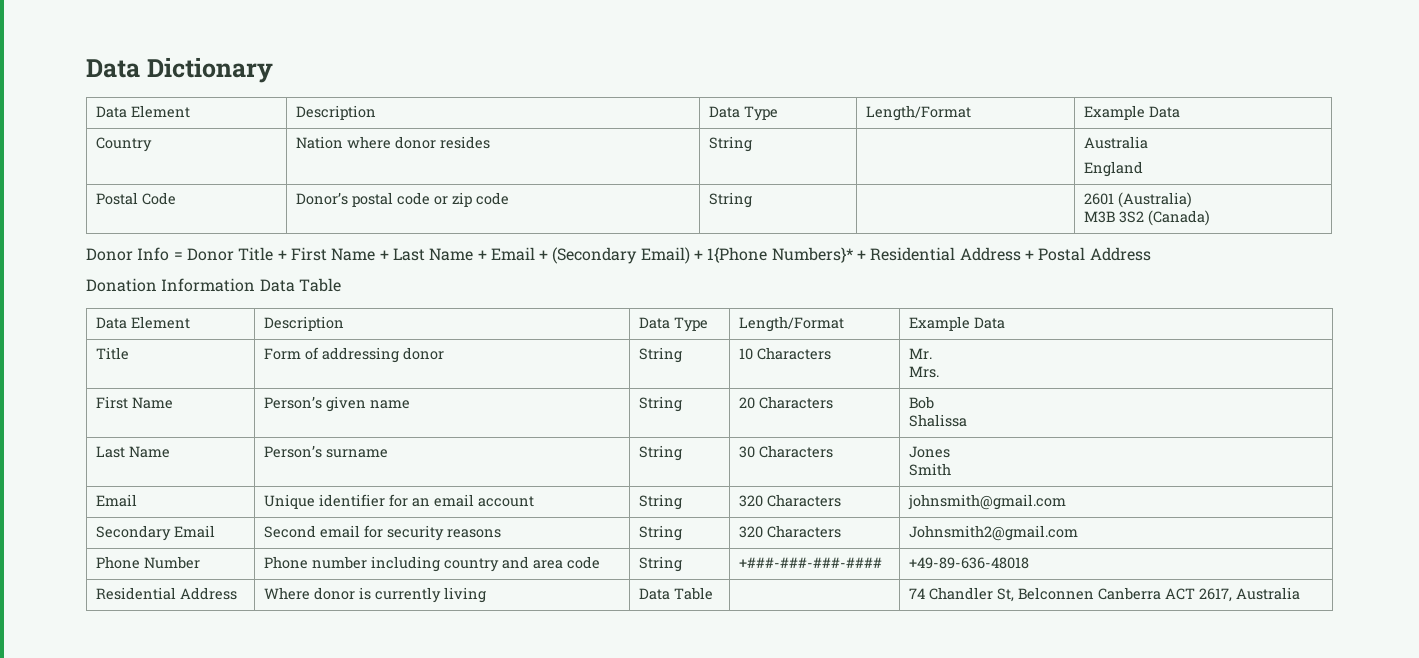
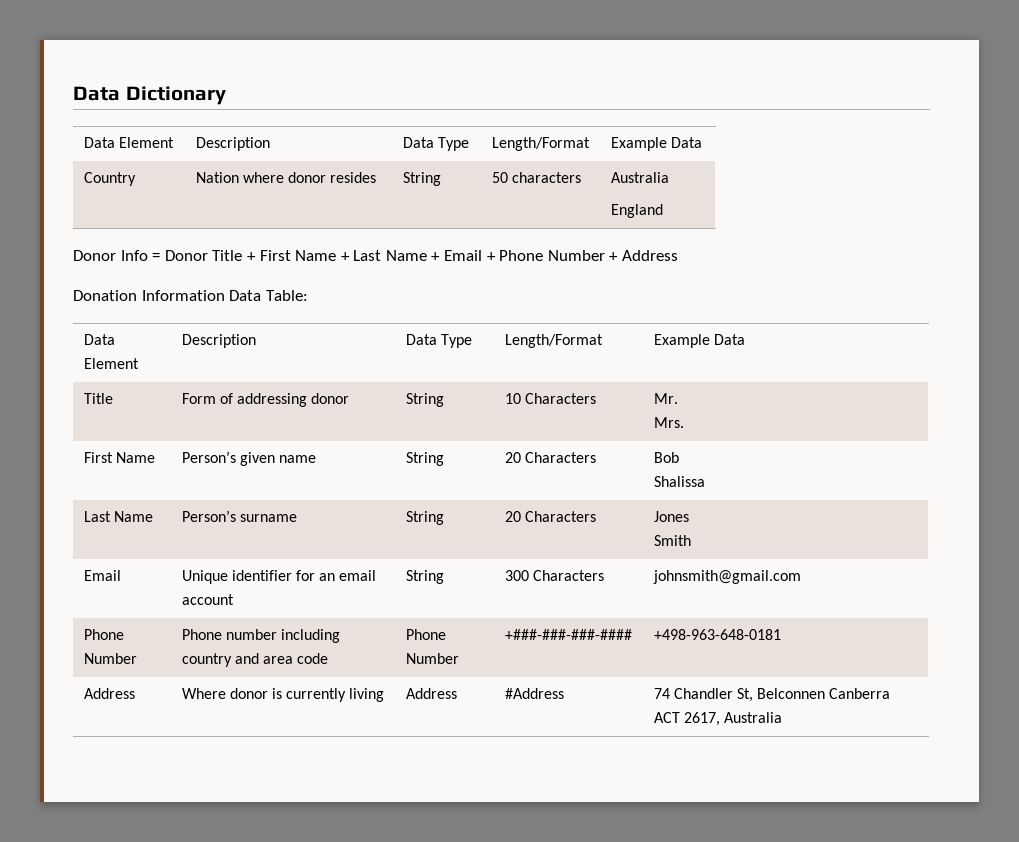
- Country | Nation where donor resides | String | | Australia
+ Country | Nation where donor resides | String | 50 characters | Australia
- Postal Code | Donor’s postal code or zip code | String | | 2601 (Australia)
- M3B 3S2 (Canada)
- Donor Info = Donor Title + First Name + Last Name + Email + (Secondary Email) + 1{Phone Numbers}* + Residential Address + Postal Address
+ Donor Info = Donor Title + First Name + Last Name + Email + Phone Number + Address
- Donation Information Data Table
+ Donation Information Data Table:
- Last Name | Person’s surname | String | 30 Characters | Jones
+ Last Name | Person’s surname | String | 20 Characters | Jones
- Email | Unique identifier for an email account | String | 320 Characters | johnsmith@gmail.com
+ Email | Unique identifier for an email account | String | 300 Characters | johnsmith@gmail.com
- Secondary Email | Second email for security reasons | String | 320 Characters | Johnsmith2@gmail.com
- Phone Number | Phone number including country and area code | String | +###-###-###-#### | +49-89-636-48018
- Residential Address | Where donor is currently living | Data Table | | 74 Chandler St, Belconnen Canberra ACT 2617, Australia
+ Phone Number | Phone number including country and area code | Phone Number | +###-###-###-#### | +498-963-648-0181
+ Address | Where donor is currently living | Address | #Address | 74 Chandler St, Belconnen Canberra ACT 2617, Australia

